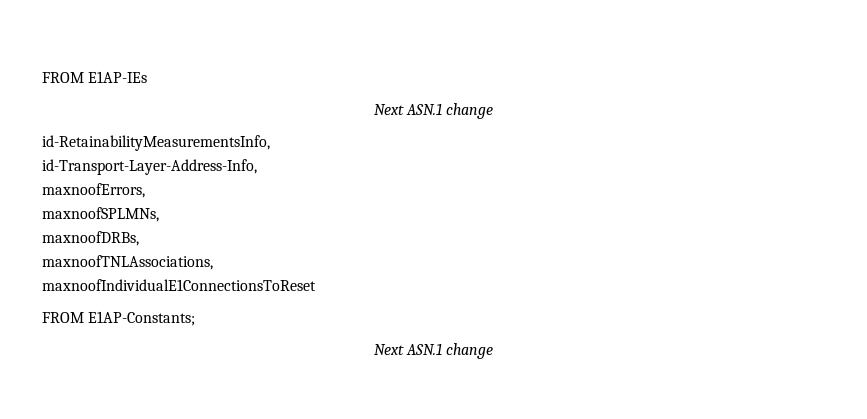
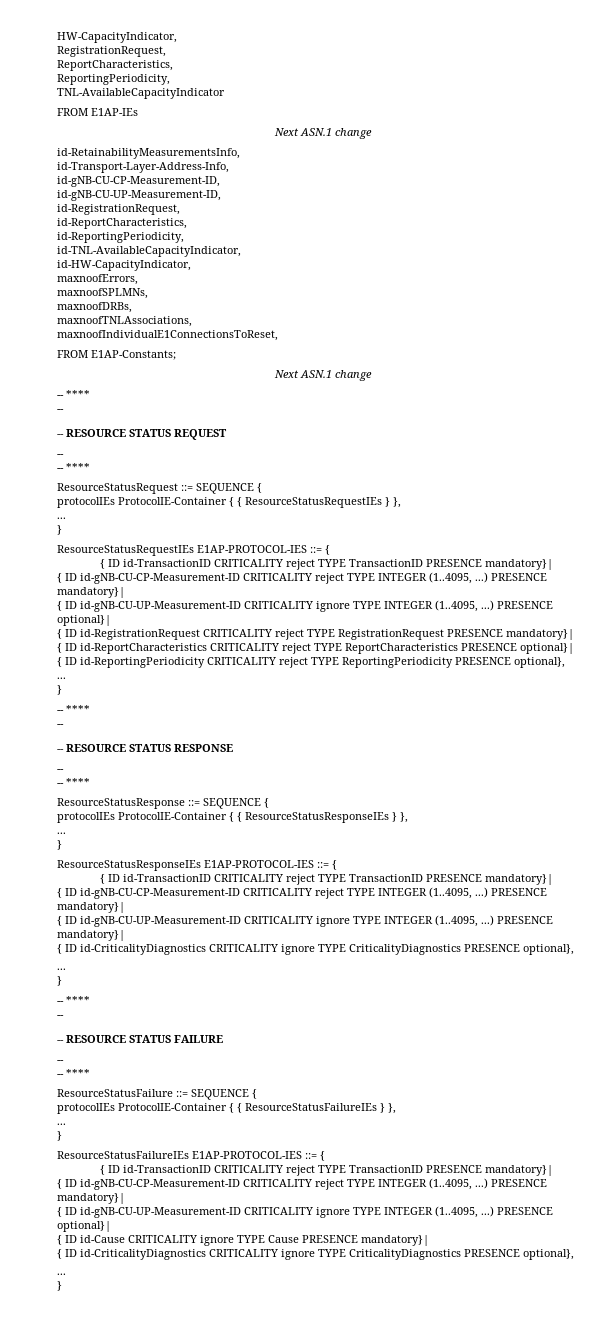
+ HW-CapacityIndicator,
+ RegistrationRequest,
+ ReportCharacteristics,
+ ReportingPeriodicity,
+ TNL-AvailableCapacityIndicator
+ id-gNB-CU-CP-Measurement-ID,
+ id-gNB-CU-UP-Measurement-ID,
+ id-RegistrationRequest,
+ id-ReportCharacteristics,
+ id-ReportingPeriodicity,
+ id-TNL-AvailableCapacityIndicator,
+ id-HW-CapacityIndicator,
- maxnoofIndividualE1ConnectionsToReset
+ maxnoofIndividualE1ConnectionsToReset,
  FROM E1AP-Constants;
  Next ASN.1 change
+ -- ****
+ --
+ -- RESOURCE STATUS REQUEST
+ --
+ -- ****
+ ResourceStatusRequest ::= SEQUENCE {
+ protocolIEs ProtocolIE-Container { { ResourceStatusRequestIEs } },
+ ...
+ }
+ ResourceStatusRequestIEs E1AP-PROTOCOL-IES ::= {
+ { ID id-TransactionID CRITICALITY reject TYPE TransactionID PRESENCE mandatory}|
+ { ID id-gNB-CU-CP-Measurement-ID CRITICALITY reject TYPE INTEGER (1..4095, ...) PRESENCE mandatory}|
+ { ID id-gNB-CU-UP-Measurement-ID CRITICALITY ignore TYPE INTEGER (1..4095, ...) PRESENCE optional}|
+ { ID id-RegistrationRequest CRITICALITY reject TYPE RegistrationRequest PRESENCE mandatory}|
+ { ID id-ReportCharacteristics CRITICALITY reject TYPE ReportCharacteristics PRESENCE optional}|
+ { ID id-ReportingPeriodicity CRITICALITY reject TYPE ReportingPeriodicity PRESENCE optional},
+ ...
+ }
+ -- ****
+ --
+ -- RESOURCE STATUS RESPONSE
+ --
+ -- ****
+ ResourceStatusResponse ::= SEQUENCE {
+ protocolIEs ProtocolIE-Container { { ResourceStatusResponseIEs } },
+ ...
+ }
+ ResourceStatusResponseIEs E1AP-PROTOCOL-IES ::= {
+ { ID id-TransactionID CRITICALITY reject TYPE TransactionID PRESENCE mandatory}|
+ { ID id-gNB-CU-CP-Measurement-ID CRITICALITY reject TYPE INTEGER (1..4095, ...) PRESENCE mandatory}|
+ { ID id-gNB-CU-UP-Measurement-ID CRITICALITY ignore TYPE INTEGER (1..4095, ...) PRESENCE mandatory}|
+ { ID id-CriticalityDiagnostics CRITICALITY ignore TYPE CriticalityDiagnostics PRESENCE optional},
+ ...
+ }
+ -- ****
+ --
+ -- RESOURCE STATUS FAILURE
+ --
+ -- ****
+ ResourceStatusFailure ::= SEQUENCE {
+ protocolIEs ProtocolIE-Container { { ResourceStatusFailureIEs } },
+ ...
+ }
+ ResourceStatusFailureIEs E1AP-PROTOCOL-IES ::= {
+ { ID id-TransactionID CRITICALITY reject TYPE TransactionID PRESENCE mandatory}|
+ { ID id-gNB-CU-CP-Measurement-ID CRITICALITY reject TYPE INTEGER (1..4095, ...) PRESENCE mandatory}|
+ { ID id-gNB-CU-UP-Measurement-ID CRITICALITY ignore TYPE INTEGER (1..4095, ...) PRESENCE optional}|
+ { ID id-Cause CRITICALITY ignore TYPE Cause PRESENCE mandatory}|
+ { ID id-CriticalityDiagnostics CRITICALITY ignore TYPE CriticalityDiagnostics PRESENCE optional},
+ ...
+ }

